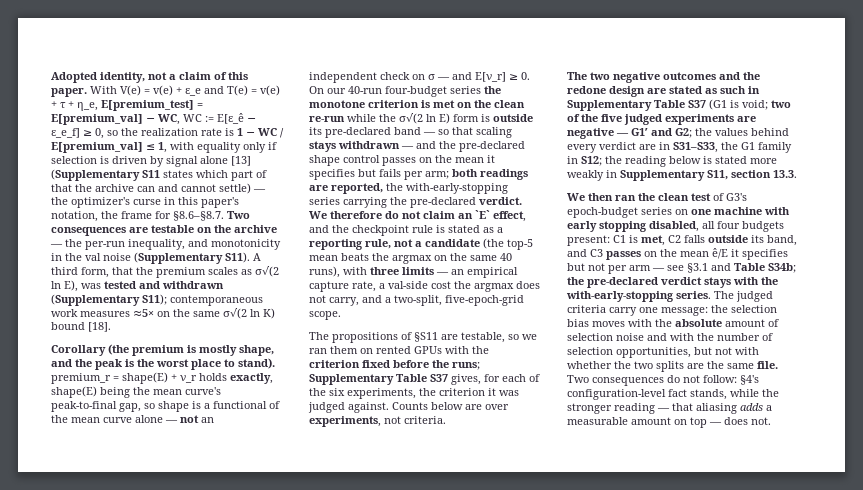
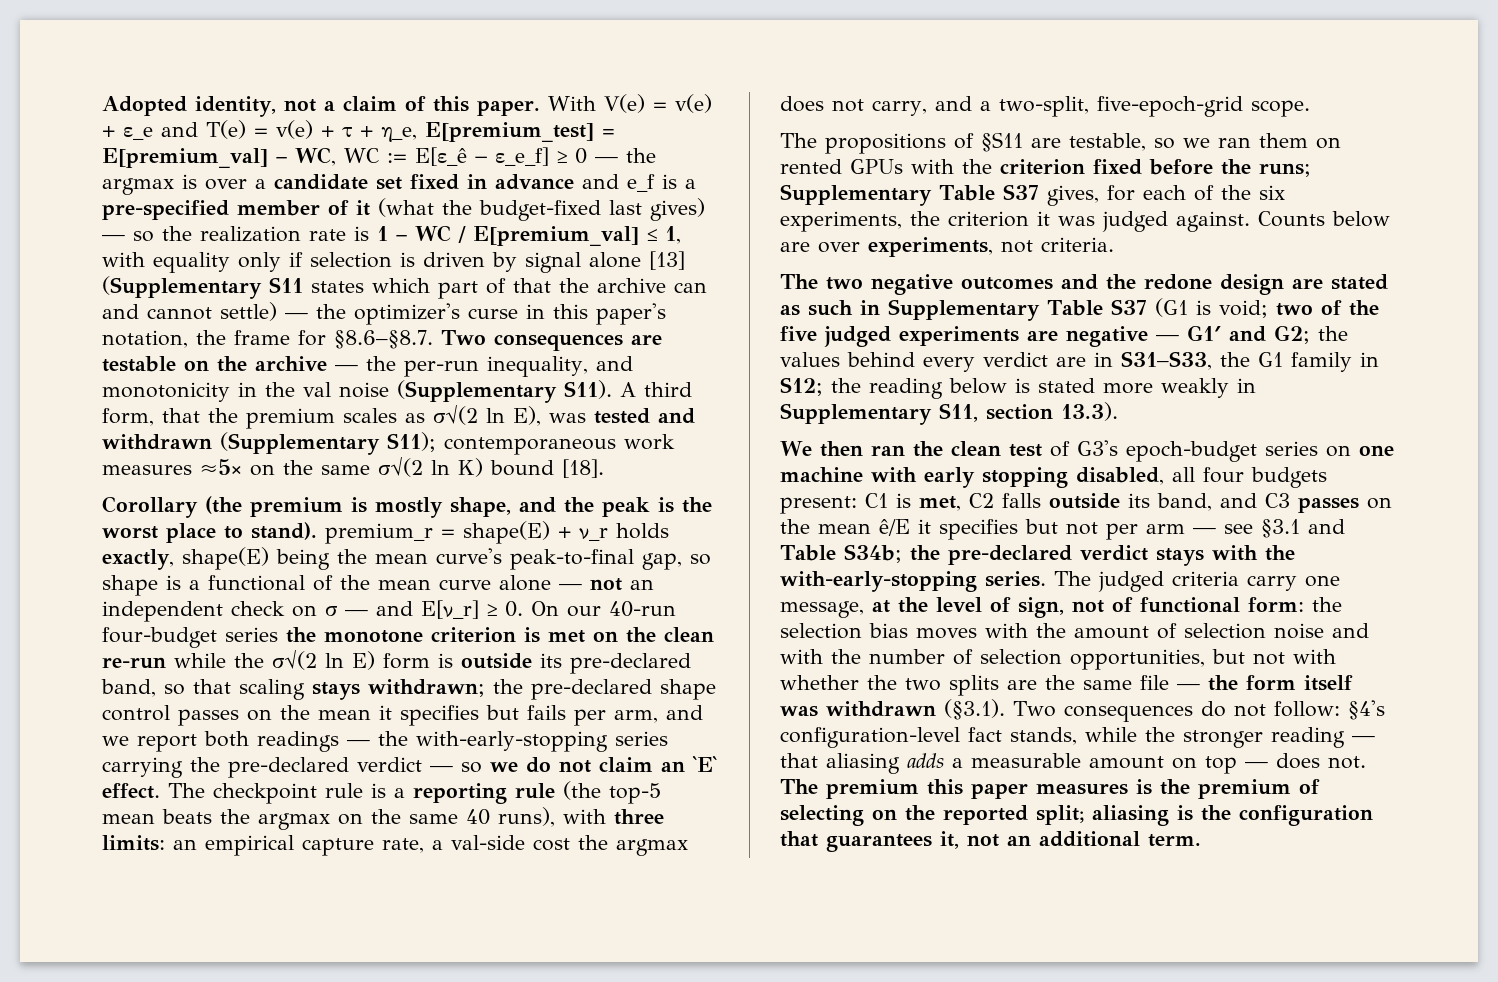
- With V(e) = v(e) + ε_e and T(e) = v(e) + τ + η_e, E[premium_test] = E[premium_val] − WC, WC := E[ε_ê − ε_e_f] ≥ 0, so the realization rate is 1 − WC / E[premium_val] ≤ 1, with equality only if selection is driven by signal alone [13] (Supplementary S11 states which part of that the archive can and cannot settle) — the optimizer's curse in this paper's notation, the frame for §8.6–§8.7. Two consequences are testable on the archive — the per-run inequality, and monotonicity in the val noise (Supplementary S11).
+ With V(e) = v(e) + ε_e and T(e) = v(e) + τ + η_e, E[premium_test] = E[premium_val] − WC, WC := E[ε_ê − ε_e_f] ≥ 0 — the argmax is over a candidate set fixed in advance and e_f is a pre-specified member of it (what the budget-fixed last gives) — so the realization rate is 1 − WC / E[premium_val] ≤ 1, with equality only if selection is driven by signal alone [13] (Supplementary S11 states which part of that the archive can and cannot settle) — the optimizer's curse in this paper's notation, the frame for §8.6–§8.7. Two consequences are testable on the archive — the per-run inequality, and monotonicity in the val noise (Supplementary S11).
- Corollary (the premium is mostly shape, and the peak is the worst place to stand). premium_r = shape(E) + ν_r holds exactly, shape(E) being the mean curve's peak-to-final gap, so shape is a functional of the mean curve alone — not an independent check on σ — and E[ν_r] ≥ 0. On our 40-run four-budget series the monotone criterion is met on the clean re-run while the σ√(2 ln E) form is outside its pre-declared band — so that scaling stays withdrawn — and the pre-declared shape control passes on the mean it specifies but fails per arm; both readings are reported, the with-early-stopping series carrying the pre-declared verdict. We therefore do not claim an `E` effect, and the checkpoint rule is stated as a reporting rule, not a candidate (the top-5 mean beats the argmax on the same 40 runs), with three limits — an empirical capture rate, a val-side cost the argmax does not carry, and a two-split, five-epoch-grid scope.
+ Corollary (the premium is mostly shape, and the peak is the worst place to stand). premium_r = shape(E) + ν_r holds exactly, shape(E) being the mean curve's peak-to-final gap, so shape is a functional of the mean curve alone — not an independent check on σ — and E[ν_r] ≥ 0. On our 40-run four-budget series the monotone criterion is met on the clean re-run while the σ√(2 ln E) form is outside its pre-declared band, so that scaling stays withdrawn; the pre-declared shape control passes on the mean it specifies but fails per arm, and we report both readings — the with-early-stopping series carrying the pre-declared verdict — so we do not claim an `E` effect. The checkpoint rule is a reporting rule (the top-5 mean beats the argmax on the same 40 runs), with three limits: an empirical capture rate, a val-side cost the argmax does not carry, and a two-split, five-epoch-grid scope.
- The two negative outcomes and the redone design are stated as such in Supplementary Table S37 (G1 is void; two of the five judged experiments are negative — G1′ and G2; the values behind every verdict are in S31–S33, the G1 family in S12; the reading below is stated more weakly in Supplementary S11, section 13.3.
+ The two negative outcomes and the redone design are stated as such in Supplementary Table S37 (G1 is void; two of the five judged experiments are negative — G1′ and G2; the values behind every verdict are in S31–S33, the G1 family in S12; the reading below is stated more weakly in Supplementary S11, section 13.3).
- The judged criteria carry one message: the selection bias moves with the absolute amount of selection noise and with the number of selection opportunities, but not with whether the two splits are the same file. Two consequences do not follow: §4's configuration-level fact stands, while the stronger reading — that aliasing adds a measurable amount on top — does not.
+ The judged criteria carry one message, at the level of sign, not of functional form: the selection bias moves with the amount of selection noise and with the number of selection opportunities, but not with whether the two splits are the same file — the form itself was withdrawn (§3.1). Two consequences do not follow: §4's configuration-level fact stands, while the stronger reading — that aliasing adds a measurable amount on top — does not.
+ The premium this paper measures is the premium of selecting on the reported split; aliasing is the configuration that guarantees it, not an additional term.

